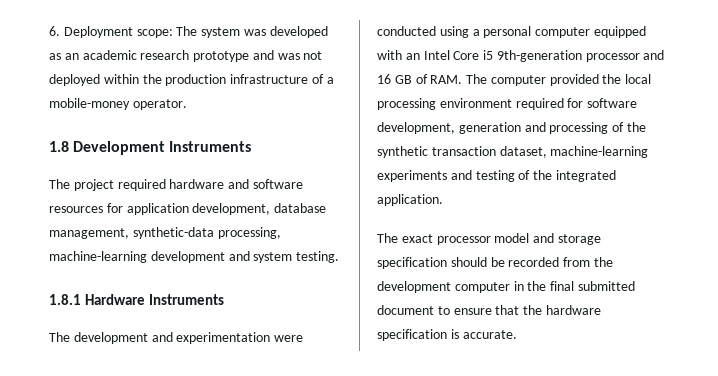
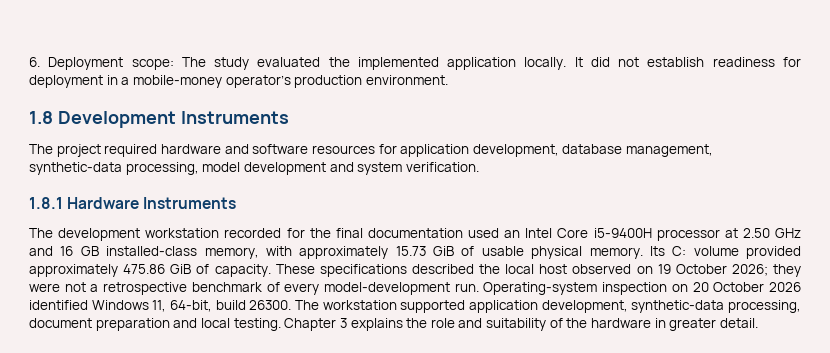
- 6. Deployment scope: The system was developed as an academic research prototype and was not deployed within the production infrastructure of a mobile-money operator.
+ 6. Deployment scope: The study evaluated the implemented application locally. It did not establish readiness for deployment in a mobile-money operator’s production environment.
- The project required hardware and software resources for application development, database management, synthetic-data processing, machine-learning development and system testing.
+ The project required hardware and software resources for application development, database management, synthetic-data processing, model development and system verification.
- The development and experimentation were conducted using a personal computer equipped with an Intel Core i5 9th-generation processor and 16 GB of RAM. The computer provided the local processing environment required for software development, generation and processing of the synthetic transaction dataset, machine-learning experiments and testing of the integrated application.
- The exact processor model and storage specification should be recorded from the development computer in the final submitted document to ensure that the hardware specification is accurate.
+ The development workstation recorded for the final documentation used an Intel Core i5-9400H processor at 2.50 GHz and 16 GB installed-class memory, with approximately 15.73 GiB of usable physical memory. Its C: volume provided approximately 475.86 GiB of capacity. These specifications described the local host observed on 19 October 2026; they were not a retrospective benchmark of every model-development run. Operating-system inspection on 20 October 2026 identified Windows 11, 64-bit, build 26300. The workstation supported application development, synthetic-data processing, document preparation and local testing. Chapter 3 explains the role and suitability of the hardware in greater detail.

